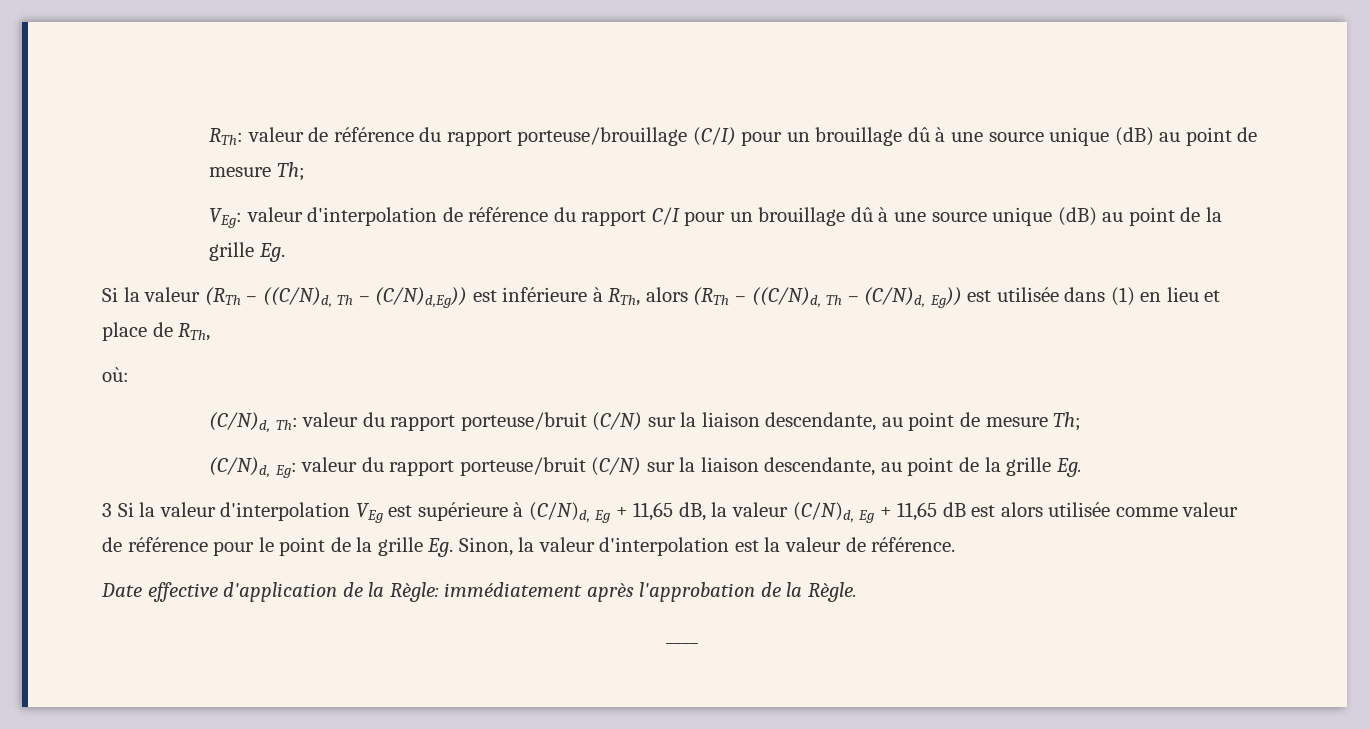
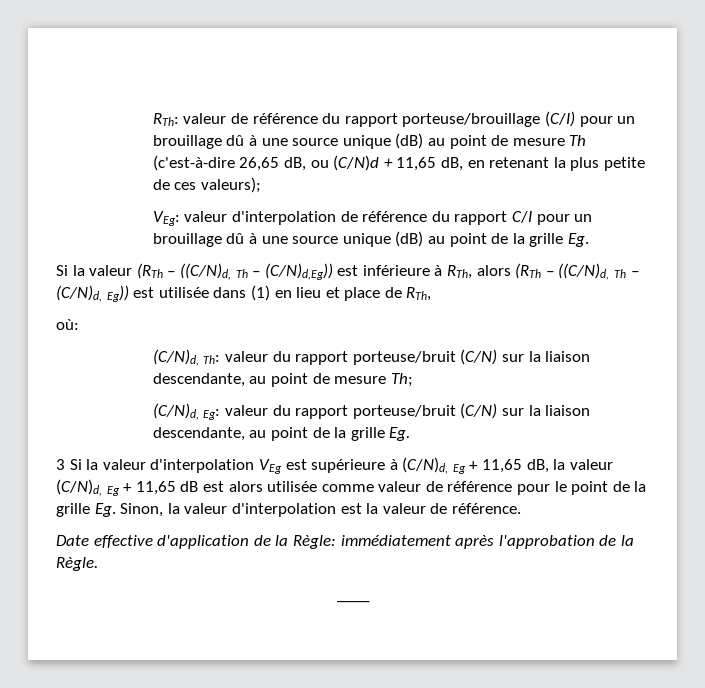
- RTh: valeur de référence du rapport porteuse/brouillage (C/I) pour un brouillage dû à une source unique (dB) au point de mesure Th;
+ RTh: valeur de référence du rapport porteuse/brouillage (C/I) pour un brouillage dû à une source unique (dB) au point de mesure Th (c'est-à-dire 26,65 dB, ou (C/N)d + 11,65 dB, en retenant la plus petite de ces valeurs);

